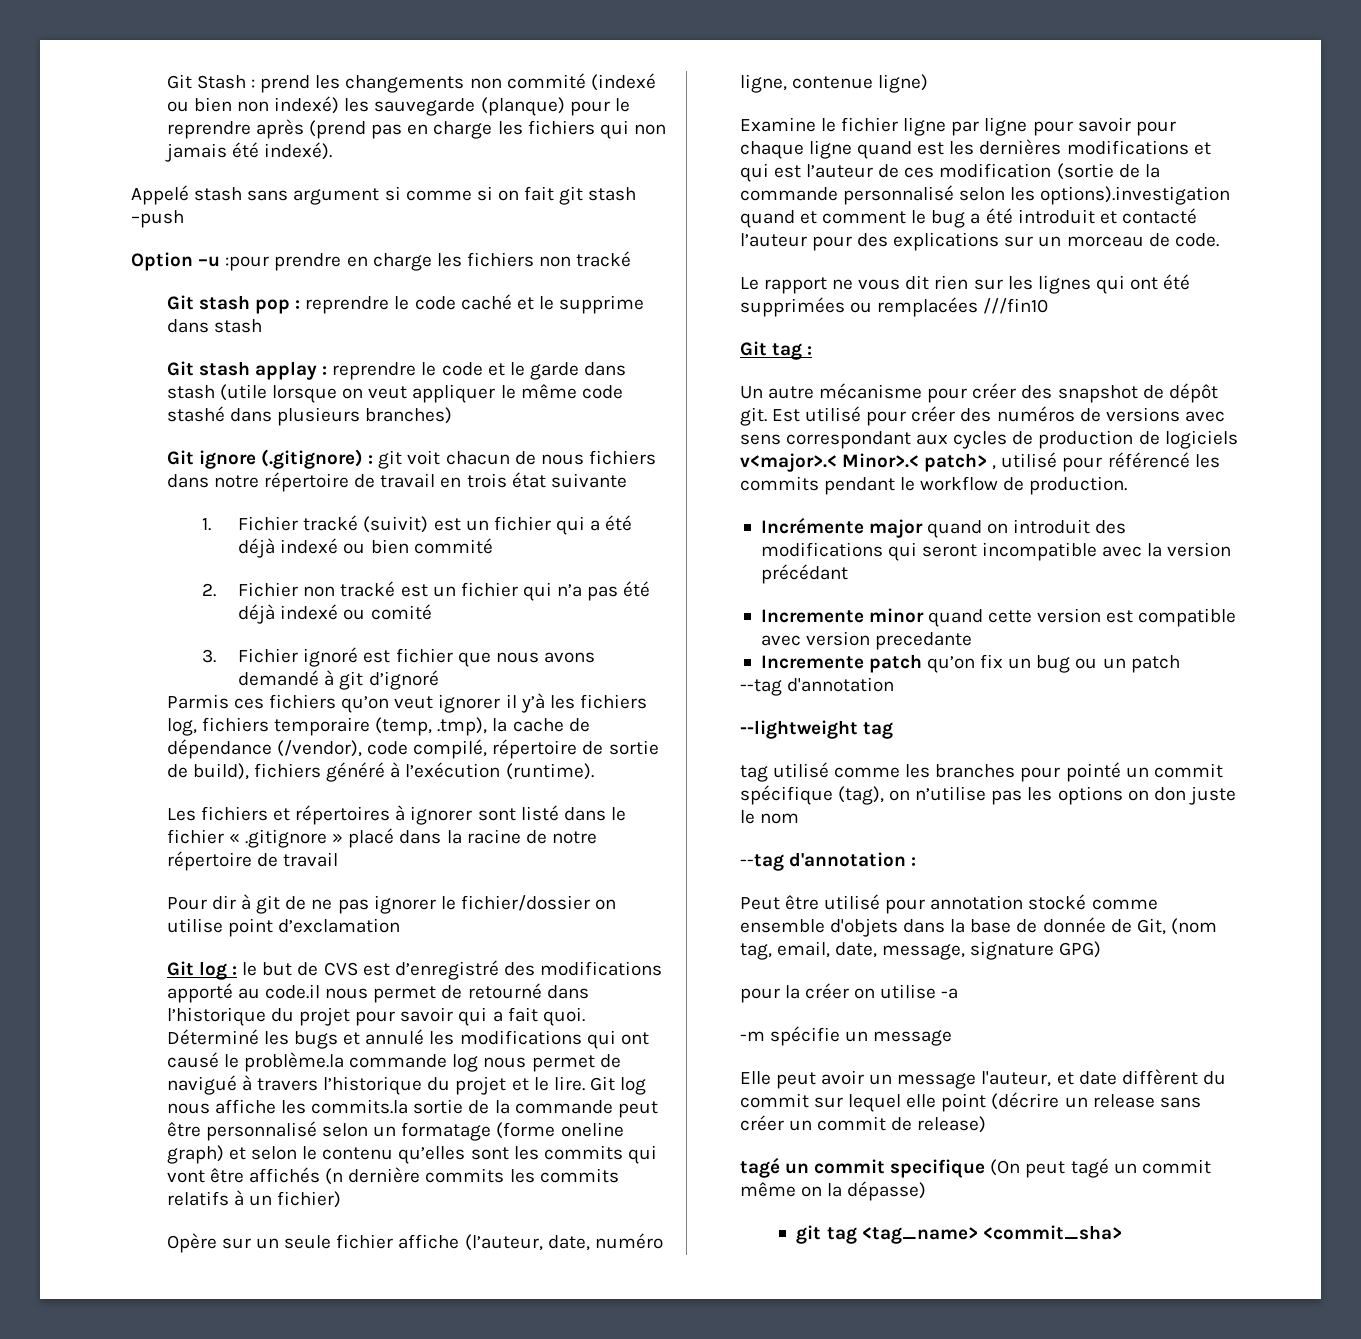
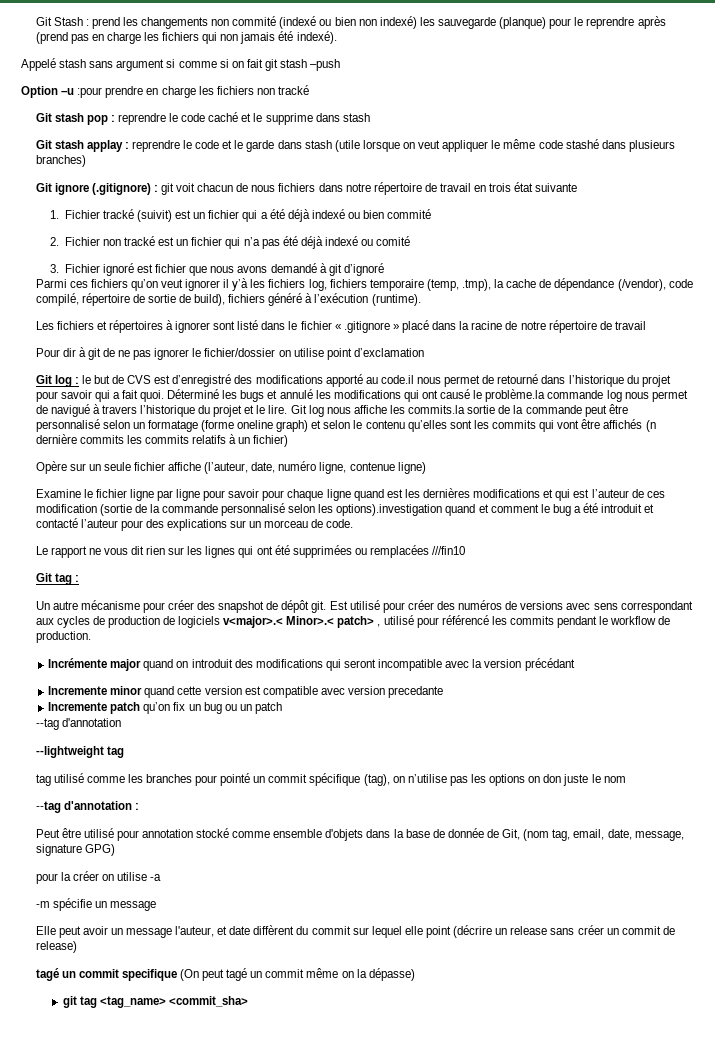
- Parmis ces fichiers qu’on veut ignorer il y’à les fichiers log, fichiers temporaire (temp, .tmp), la cache de dépendance (/vendor), code compilé, répertoire de sortie de build), fichiers généré à l’exécution (runtime).
+ Parmi ces fichiers qu’on veut ignorer il y’à les fichiers log, fichiers temporaire (temp, .tmp), la cache de dépendance (/vendor), code compilé, répertoire de sortie de build), fichiers généré à l’exécution (runtime).

